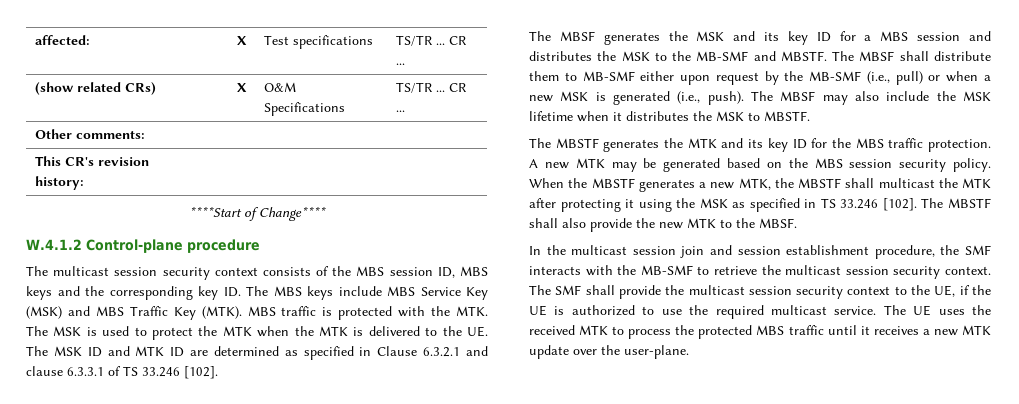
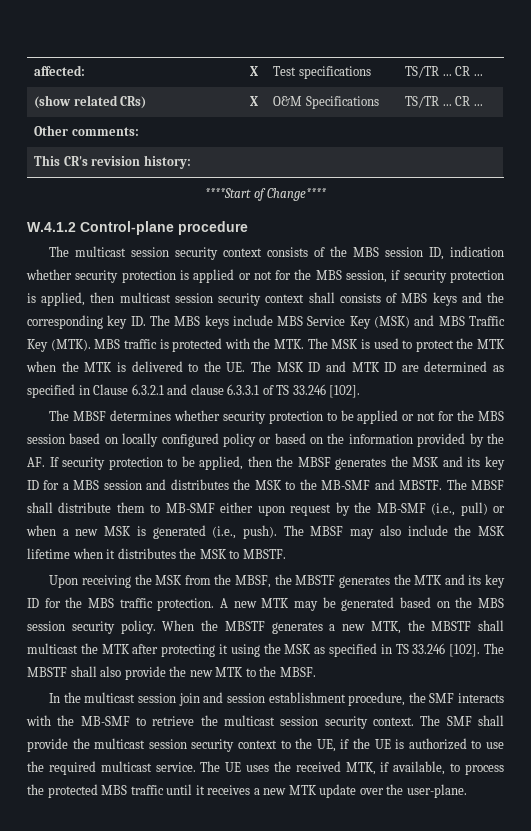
- The multicast session security context consists of the MBS session ID, MBS keys and the corresponding key ID. The MBS keys include MBS Service Key (MSK) and MBS Traffic Key (MTK).
+ The multicast session security context consists of the MBS session ID, indication whether security protection is applied or not for the MBS session, if security protection is applied, then multicast session security context shall consists of MBS keys and the corresponding key ID. The MBS keys include MBS Service Key (MSK) and MBS Traffic Key (MTK).
- The MBSF generates the MSK and its key ID for a MBS session and distributes the MSK to the MB-SMF and MBSTF.
+ The MBSF determines whether security protection to be applied or not for the MBS session based on locally configured policy or based on the information provided by the AF. If security protection to be applied, then the MBSF generates the MSK and its key ID for a MBS session and distributes the MSK to the MB-SMF and MBSTF.
- The MBSTF generates the MTK and its key ID for the MBS traffic protection.
+ Upon receiving the MSK from the MBSF, the MBSTF generates the MTK and its key ID for the MBS traffic protection.
- The UE uses the received MTK to process the protected MBS traffic until it receives a new MTK update over the user-plane.
+ The UE uses the received MTK, if available, to process the protected MBS traffic until it receives a new MTK update over the user-plane.

